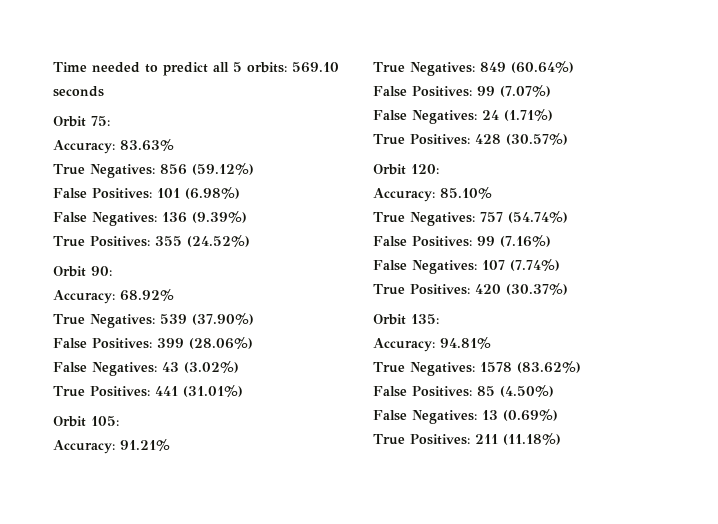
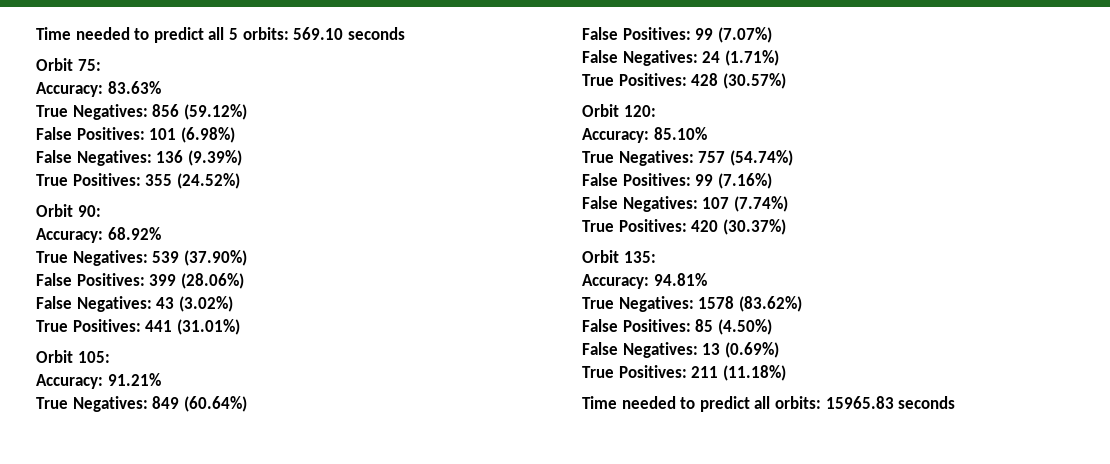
+ Time needed to predict all orbits: 15965.83 seconds

